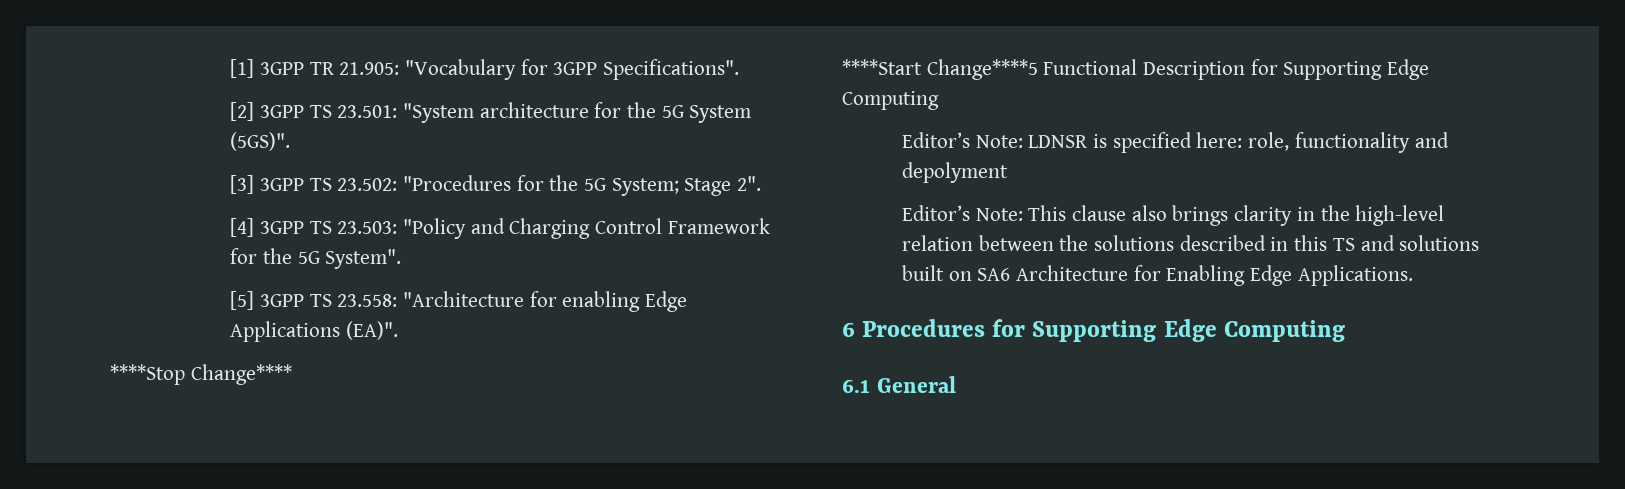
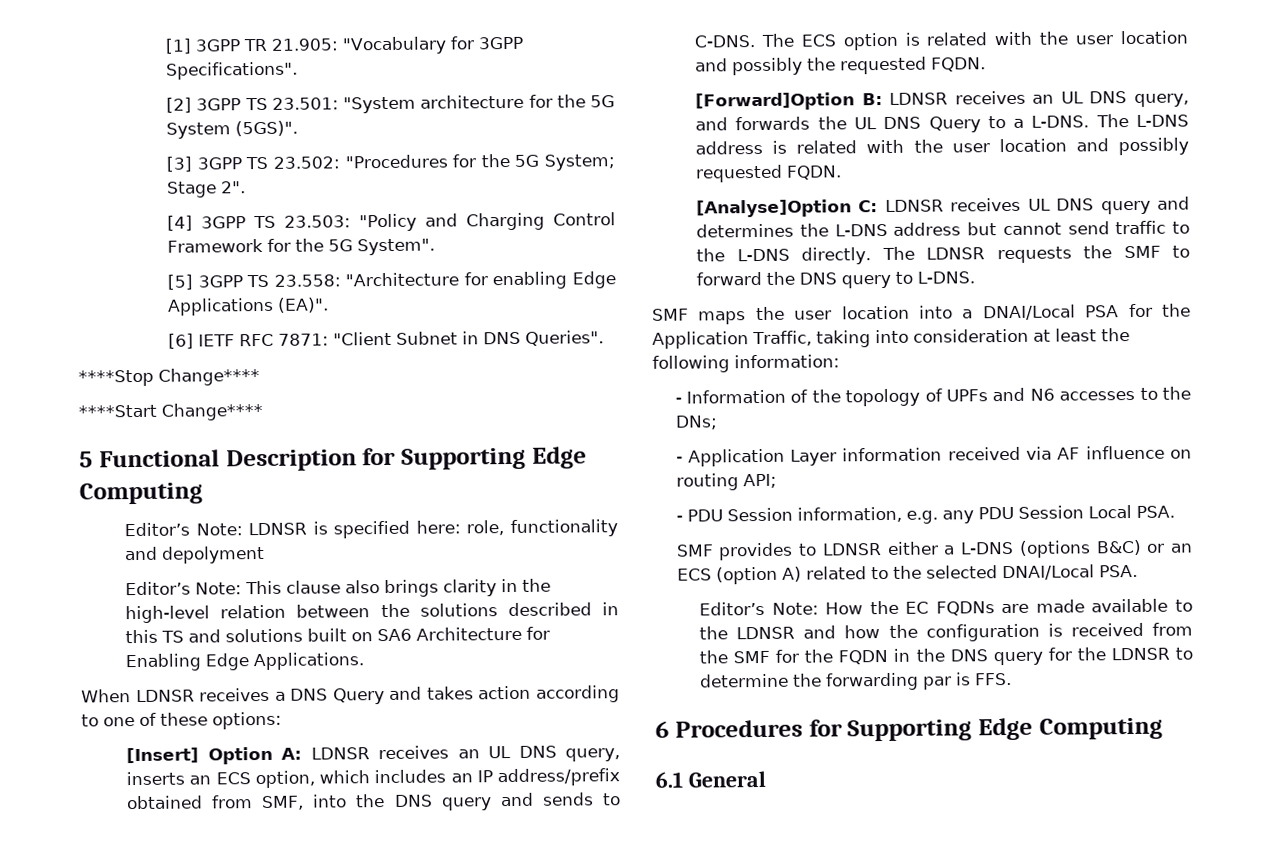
+ [6] IETF RFC 7871: "Client Subnet in DNS Queries".
- ****Start Change****5 Functional Description for Supporting Edge Computing
+ ****Start Change****
+ 5 Functional Description for Supporting Edge Computing
+ When LDNSR receives a DNS Query and takes action according to one of these options:
+ [Insert] Option A: LDNSR receives an UL DNS query, inserts an ECS option, which includes an IP address/prefix obtained from SMF, into the DNS query and sends to C-DNS. The ECS option is related with the user location and possibly the requested FQDN.
+ [Forward]Option B: LDNSR receives an UL DNS query, and forwards the UL DNS Query to a L-DNS. The L-DNS address is related with the user location and possibly requested FQDN.
+ [Analyse]Option C: LDNSR receives UL DNS query and determines the L-DNS address but cannot send traffic to the L-DNS directly. The LDNSR requests the SMF to forward the DNS query to L-DNS.
+ SMF maps the user location into a DNAI/Local PSA for the Application Traffic, taking into consideration at least the following information:
+ - Information of the topology of UPFs and N6 accesses to the DNs;
+ - Application Layer information received via AF influence on routing API;
+ - PDU Session information, e.g. any PDU Session Local PSA.
+ SMF provides to LDNSR either a L-DNS (options B&C) or an ECS (option A) related to the selected DNAI/Local PSA.
+ Editor’s Note: How the EC FQDNs are made available to the LDNSR and how the configuration is received from the SMF for the FQDN in the DNS query for the LDNSR to determine the forwarding par is FFS.

